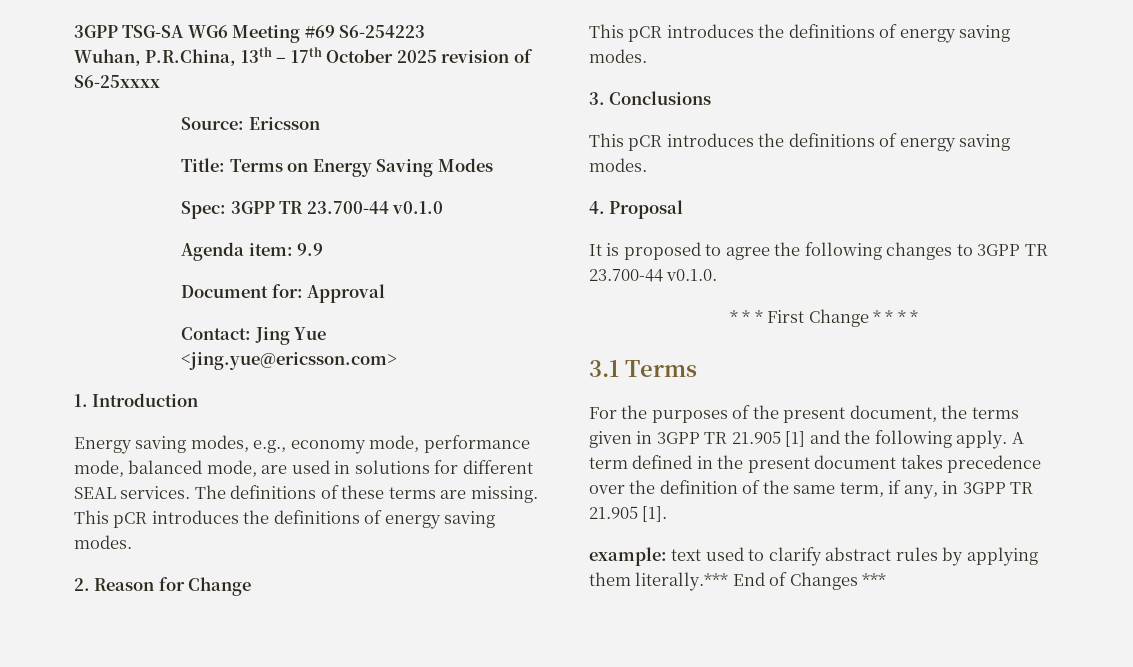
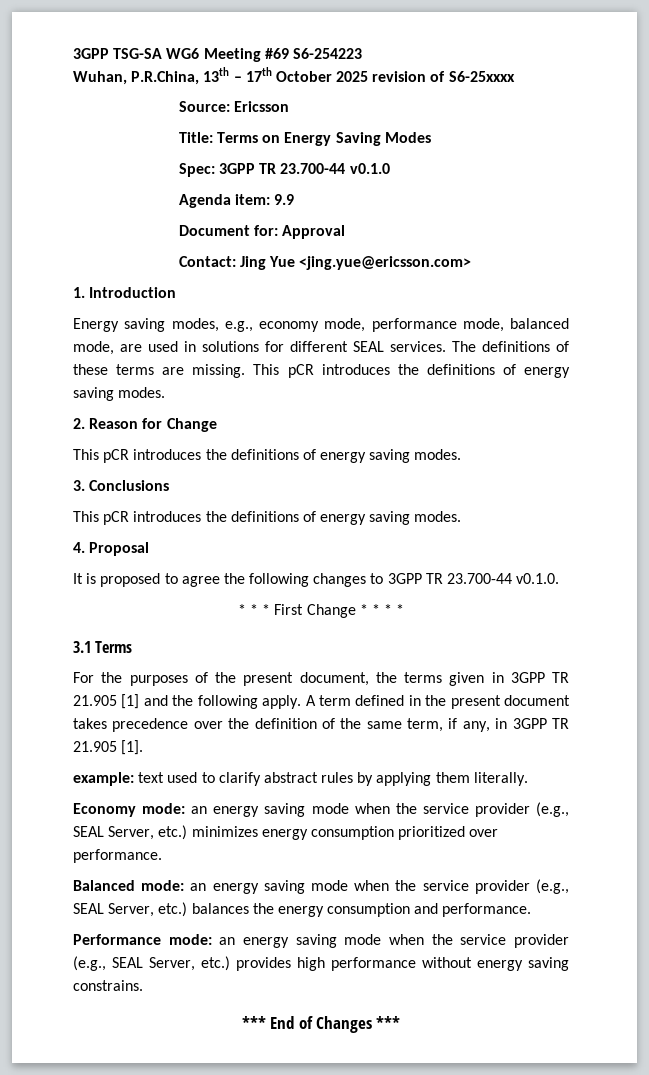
- example: text used to clarify abstract rules by applying them literally.*** End of Changes ***
+ example: text used to clarify abstract rules by applying them literally.
+ Economy mode: an energy saving mode when the service provider (e.g., SEAL Server, etc.) minimizes energy consumption prioritized over performance.
+ Balanced mode: an energy saving mode when the service provider (e.g., SEAL Server, etc.) balances the energy consumption and performance.
+ Performance mode: an energy saving mode when the service provider (e.g., SEAL Server, etc.) provides high performance without energy saving constrains.
+ *** End of Changes ***

